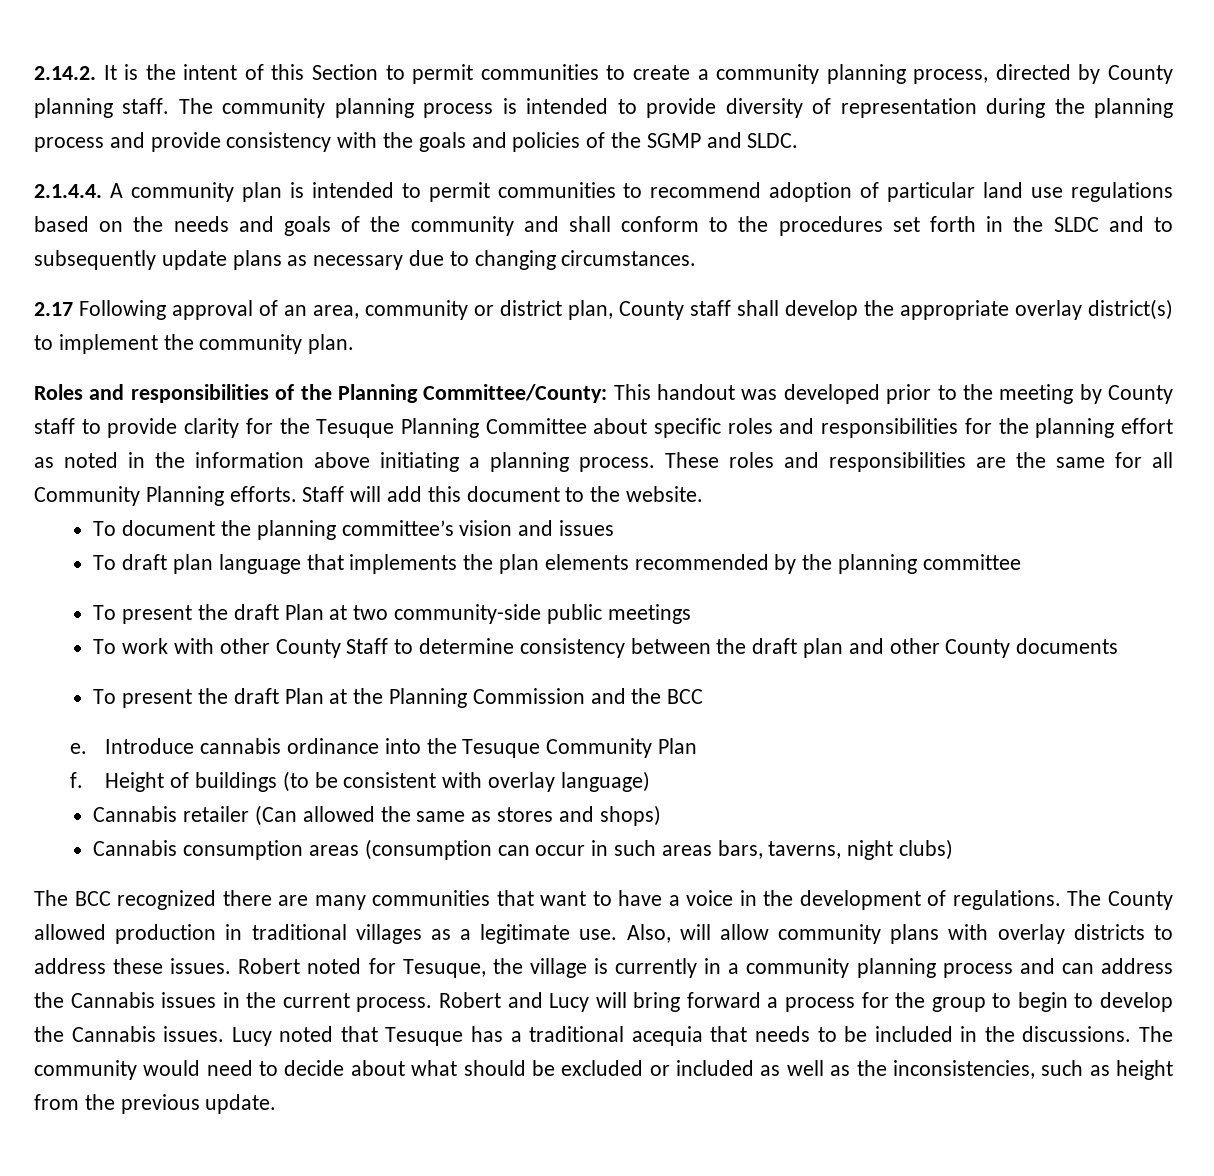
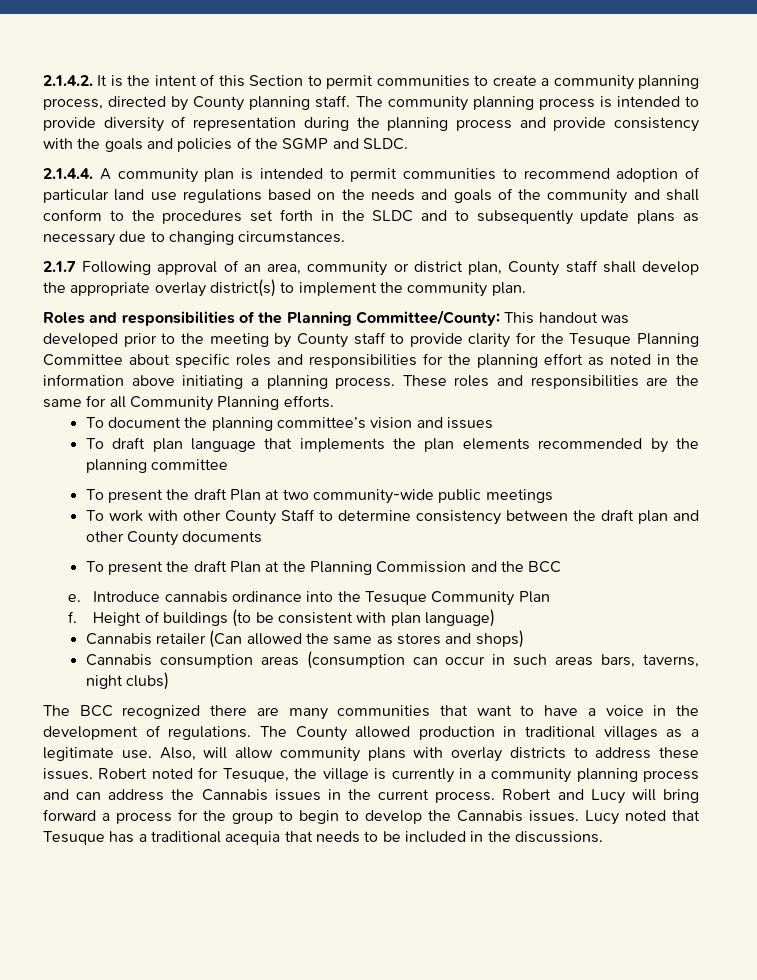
- 2.14.2. It is the intent of this Section to permit communities to create a community planning process, directed by County planning staff.
+ 2.1.4.2. It is the intent of this Section to permit communities to create a community planning process, directed by County planning staff.
- 2.17 Following approval of an area, community or district plan, County staff shall develop the appropriate overlay district(s) to implement the community plan.
+ 2.1.7 Following approval of an area, community or district plan, County staff shall develop the appropriate overlay district(s) to implement the community plan.
- Staff will add this document to the website.
- To present the draft Plan at two community-side public meetings
+ To present the draft Plan at two community-wide public meetings
- Height of buildings (to be consistent with overlay language)
+ Height of buildings (to be consistent with plan language)
- The community would need to decide about what should be excluded or included as well as the inconsistencies, such as height from the previous update.

